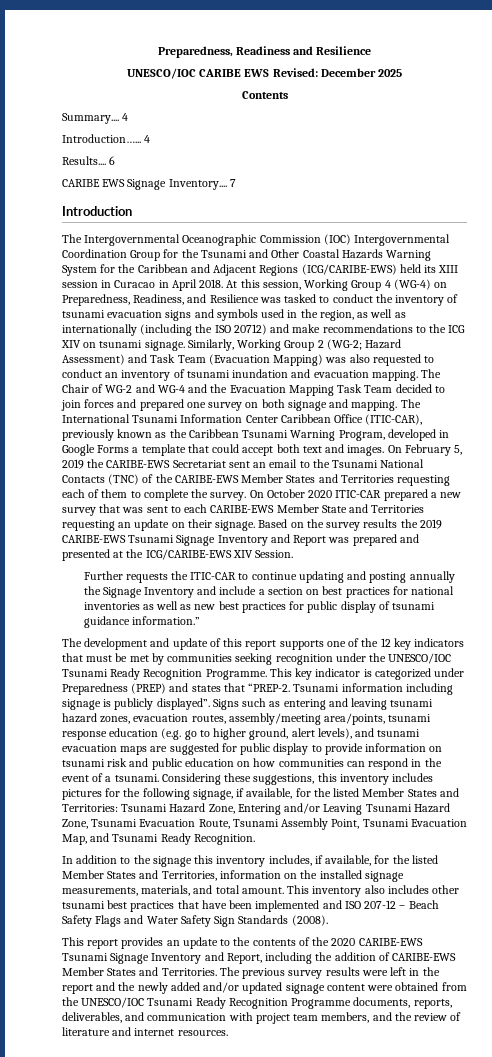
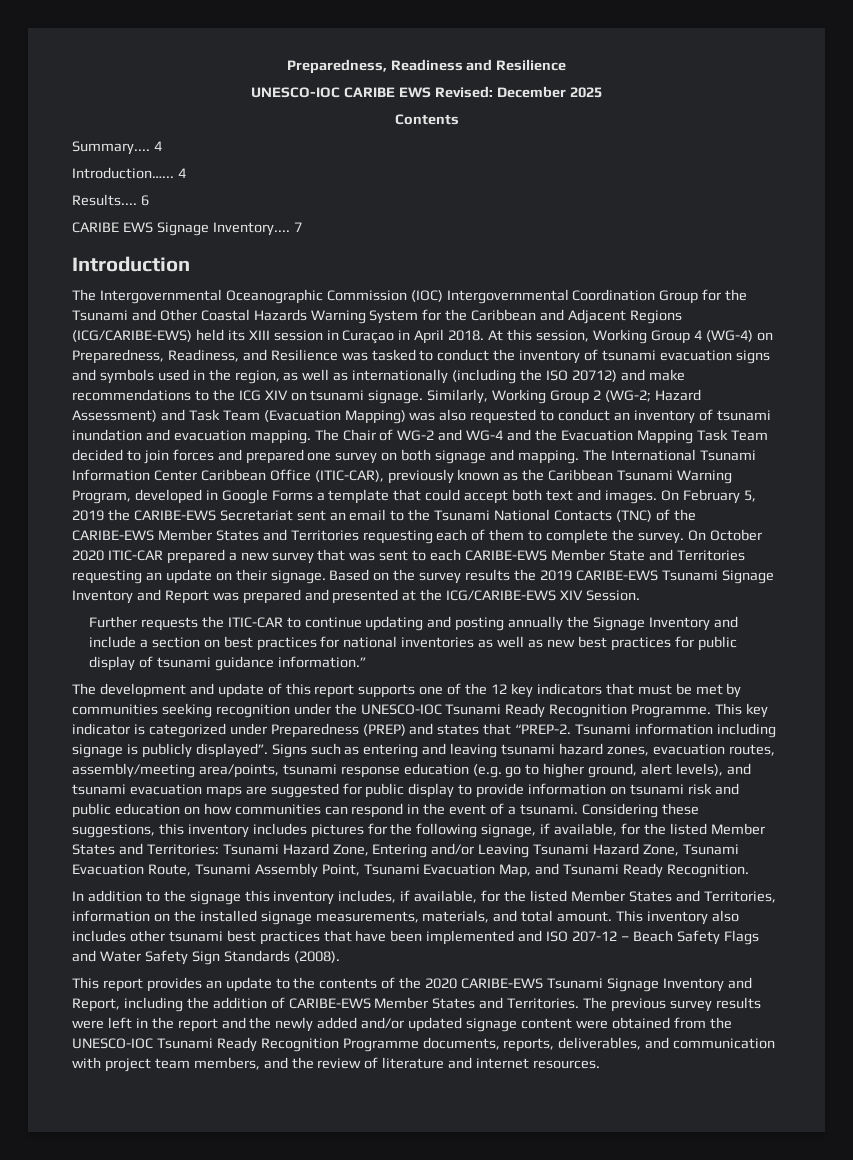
- UNESCO/IOC CARIBE EWS Revised: December 2025
+ UNESCO-IOC CARIBE EWS Revised: December 2025
- The Intergovernmental Oceanographic Commission (IOC) Intergovernmental Coordination Group for the Tsunami and Other Coastal Hazards Warning System for the Caribbean and Adjacent Regions (ICG/CARIBE-EWS) held its XIII session in Curacao in April 2018.
+ The Intergovernmental Oceanographic Commission (IOC) Intergovernmental Coordination Group for the Tsunami and Other Coastal Hazards Warning System for the Caribbean and Adjacent Regions (ICG/CARIBE-EWS) held its XIII session in Curaçao in April 2018.
- The development and update of this report supports one of the 12 key indicators that must be met by communities seeking recognition under the UNESCO/IOC Tsunami Ready Recognition Programme.
+ The development and update of this report supports one of the 12 key indicators that must be met by communities seeking recognition under the UNESCO-IOC Tsunami Ready Recognition Programme.
- The previous survey results were left in the report and the newly added and/or updated signage content were obtained from the UNESCO/IOC Tsunami Ready Recognition Programme documents, reports, deliverables, and communication with project team members, and the review of literature and internet resources.
+ The previous survey results were left in the report and the newly added and/or updated signage content were obtained from the UNESCO-IOC Tsunami Ready Recognition Programme documents, reports, deliverables, and communication with project team members, and the review of literature and internet resources.

